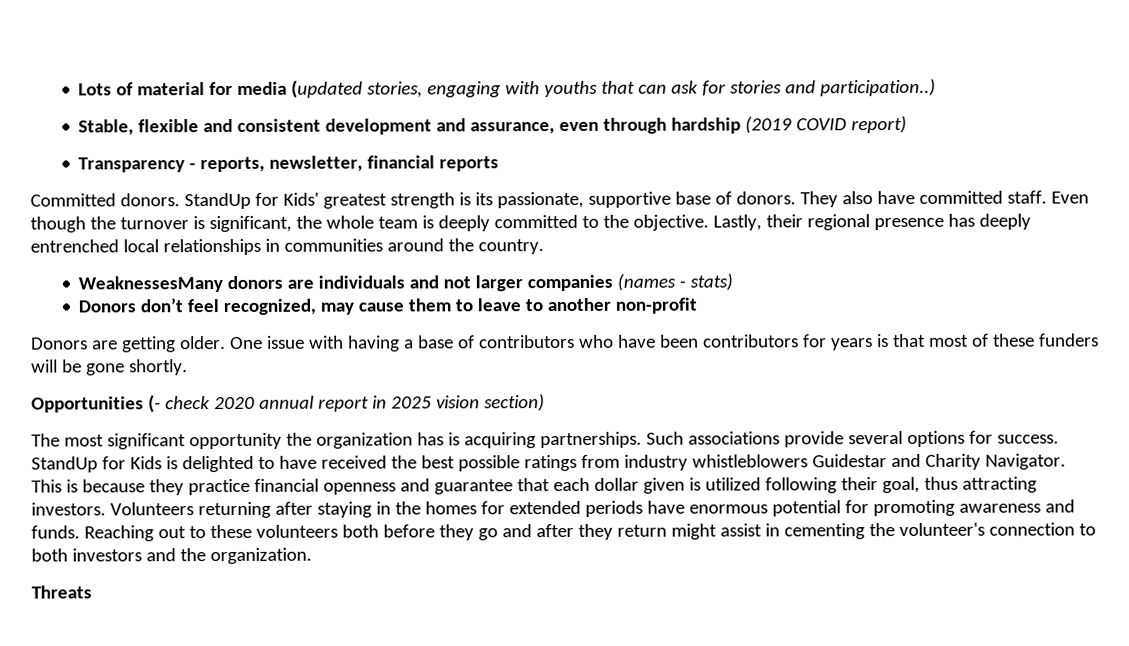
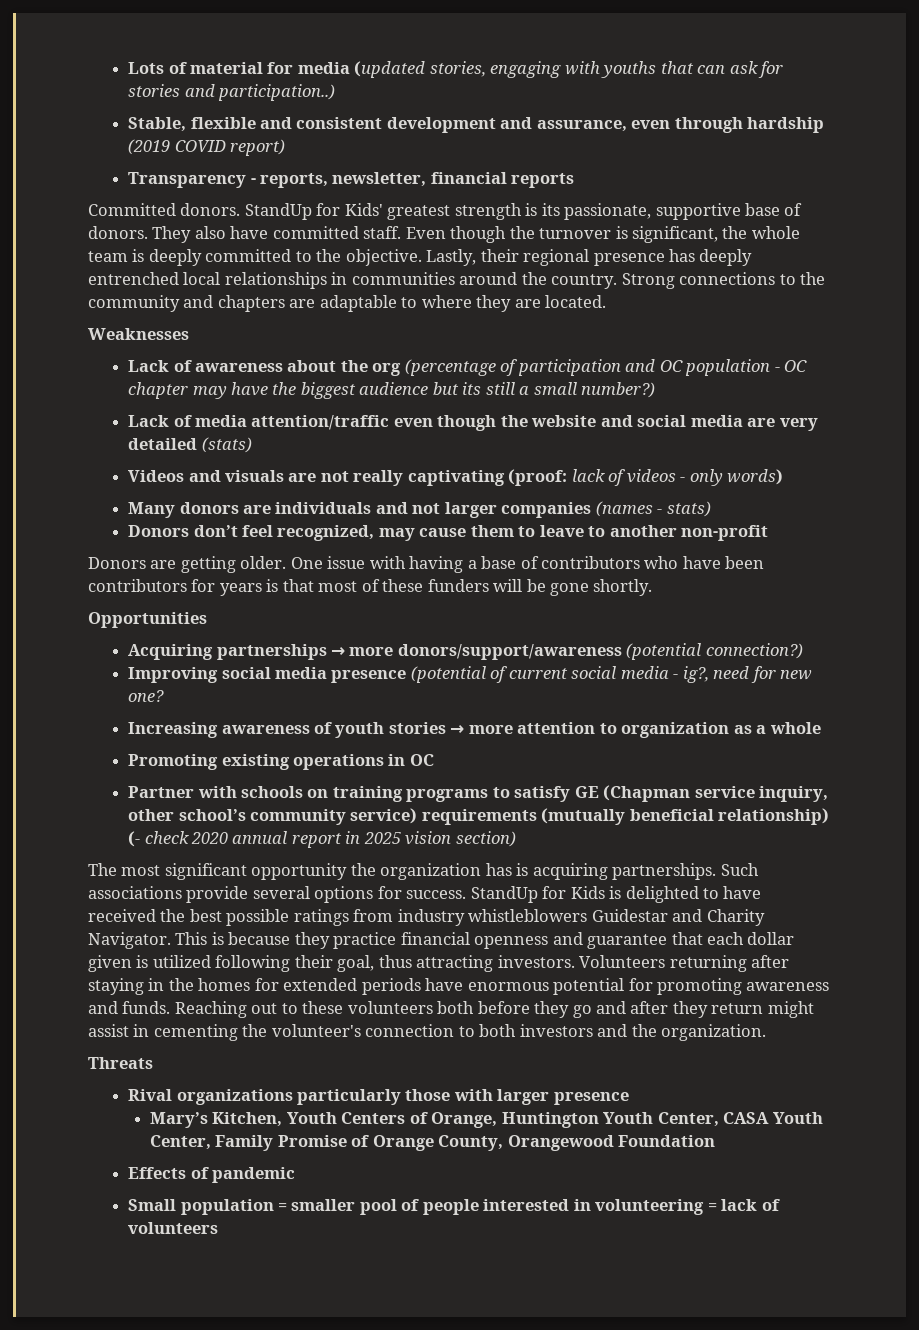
- Lastly, their regional presence has deeply entrenched local relationships in communities around the country.
- WeaknessesMany donors are individuals and not larger companies (names - stats)
+ Lastly, their regional presence has deeply entrenched local relationships in communities around the country. Strong connections to the community and chapters are adaptable to where they are located.
+ Weaknesses
+ Lack of awareness about the org (percentage of participation and OC population - OC chapter may have the biggest audience but its still a small number?)
+ Lack of media attention/traffic even though the website and social media are very detailed (stats)
+ Videos and visuals are not really captivating (proof: lack of videos - only words)
+ Many donors are individuals and not larger companies (names - stats)
- Opportunities (- check 2020 annual report in 2025 vision section)
+ Opportunities
+ Acquiring partnerships → more donors/support/awareness (potential connection?)
+ Improving social media presence (potential of current social media - ig?, need for new one?
+ Increasing awareness of youth stories → more attention to organization as a whole
+ Promoting existing operations in OC
+ Partner with schools on training programs to satisfy GE (Chapman service inquiry, other school’s community service) requirements (mutually beneficial relationship) (- check 2020 annual report in 2025 vision section)
+ Rival organizations particularly those with larger presence
+ Mary’s Kitchen, Youth Centers of Orange, Huntington Youth Center, CASA Youth Center, Family Promise of Orange County, Orangewood Foundation
+ Effects of pandemic
+ Small population = smaller pool of people interested in volunteering = lack of volunteers

